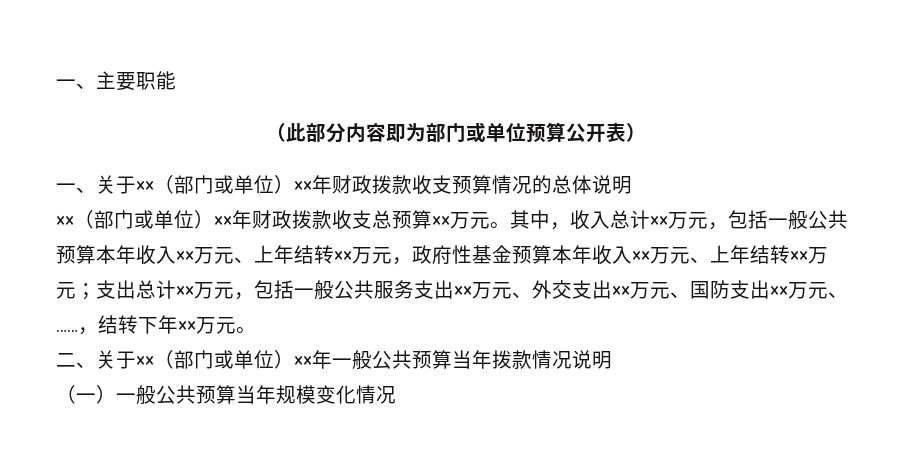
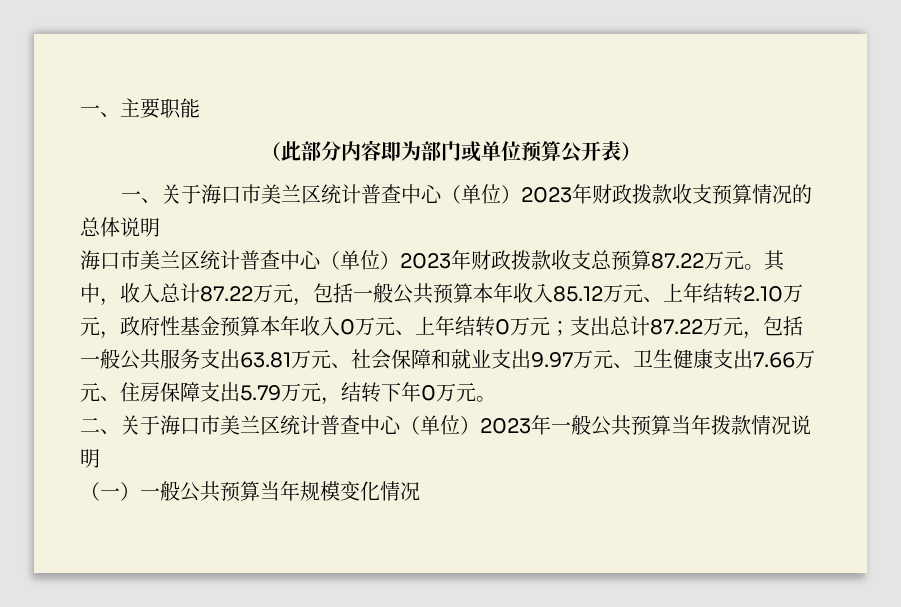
- 一、关于××（部门或单位）××年财政拨款收支预算情况的总体说明
+ 一、关于海口市美兰区统计普查中心（单位）2023年财政拨款收支预算情况的总体说明
- ××（部门或单位）××年财政拨款收支总预算××万元。
+ 海口市美兰区统计普查中心（单位）2023年财政拨款收支总预算87.22万元。
- 其中，收入总计××万元，包括一般公共预算本年收入××万元、上年结转××万元，政府性基金预算本年收入××万元、上年结转××万元；支出总计××万元，包括一般公共服务支出××万元、外交支出××万元、国防支出××万元、……，结转下年××万元。
+ 其中，收入总计87.22万元，包括一般公共预算本年收入85.12万元、上年结转2.10万元，政府性基金预算本年收入0万元、上年结转0万元；支出总计87.22万元，包括一般公共服务支出63.81万元、社会保障和就业支出9.97万元、卫生健康支出7.66万元、住房保障支出5.79万元，结转下年0万元。
- 二、关于××（部门或单位）××年一般公共预算当年拨款情况说明
+ 二、关于海口市美兰区统计普查中心（单位）2023年一般公共预算当年拨款情况说明

